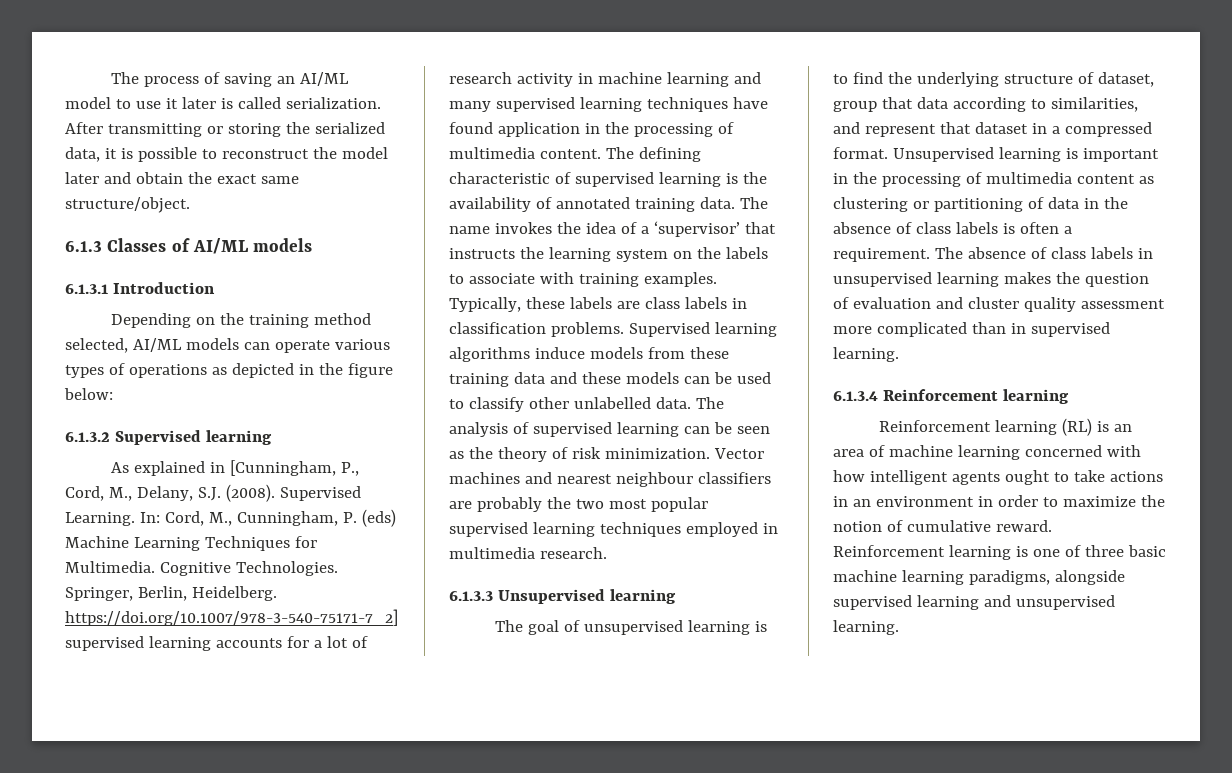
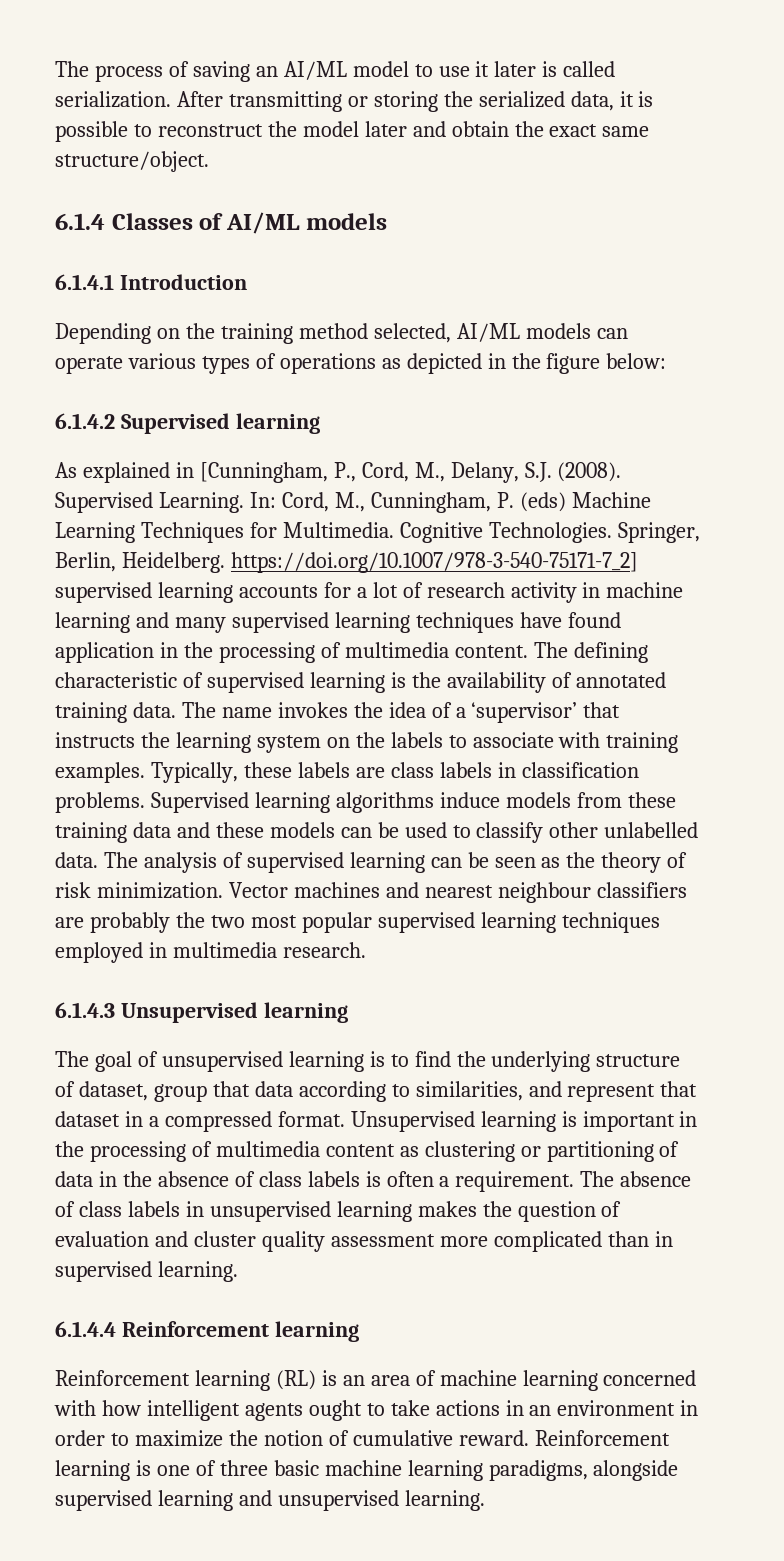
- 6.1.3 Classes of AI/ML models
+ 6.1.4 Classes of AI/ML models
- 6.1.3.1 Introduction
+ 6.1.4.1 Introduction
- 6.1.3.2 Supervised learning
+ 6.1.4.2 Supervised learning
- 6.1.3.3 Unsupervised learning
+ 6.1.4.3 Unsupervised learning
- 6.1.3.4 Reinforcement learning
+ 6.1.4.4 Reinforcement learning

